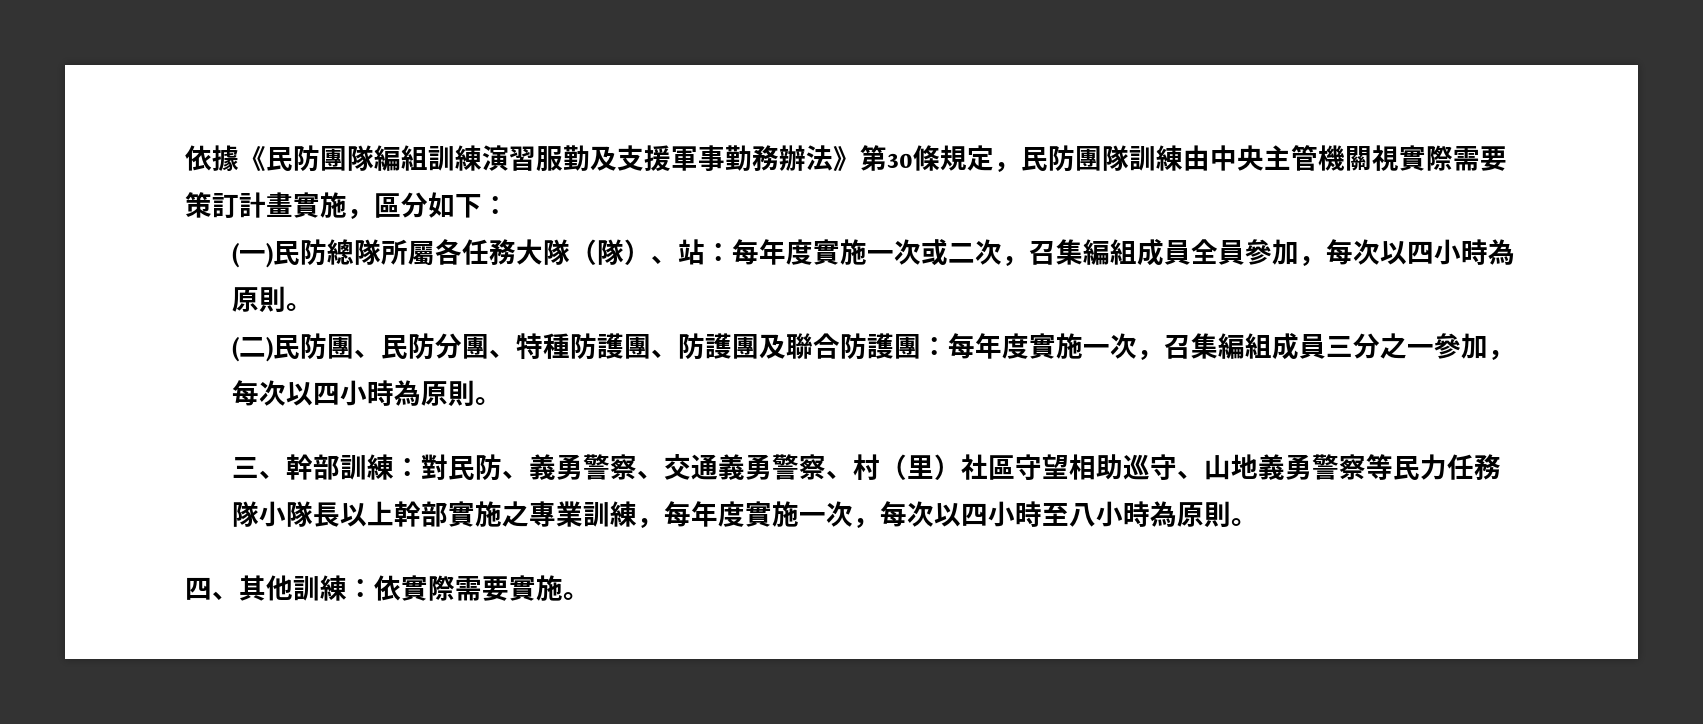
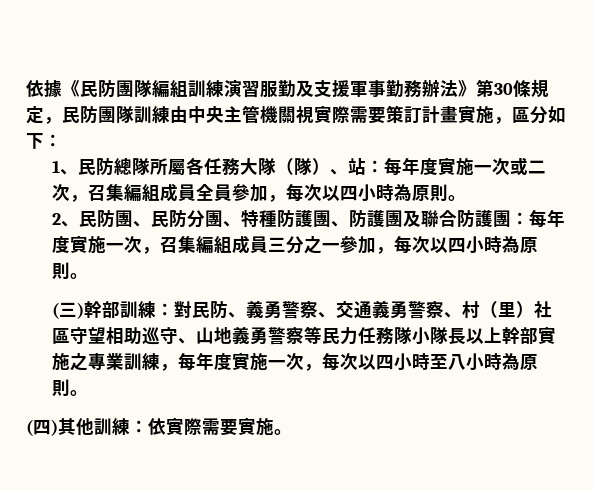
- (一)民防總隊所屬各任務大隊（隊）、站：每年度實施一次或二次，召集編組成員全員參加，每次以四小時為原則。
+ 1、民防總隊所屬各任務大隊（隊）、站：每年度實施一次或二次，召集編組成員全員參加，每次以四小時為原則。
- (二)民防團、民防分團、特種防護團、防護團及聯合防護團：每年度實施一次，召集編組成員三分之一參加，每次以四小時為原則。
+ 2、民防團、民防分團、特種防護團、防護團及聯合防護團：每年度實施一次，召集編組成員三分之一參加，每次以四小時為原則。
- 三、幹部訓練：對民防、義勇警察、交通義勇警察、村（里）社區守望相助巡守、山地義勇警察等民力任務隊小隊長以上幹部實施之專業訓練，每年度實施一次，每次以四小時至八小時為原則。
+ (三)幹部訓練：對民防、義勇警察、交通義勇警察、村（里）社區守望相助巡守、山地義勇警察等民力任務隊小隊長以上幹部實施之專業訓練，每年度實施一次，每次以四小時至八小時為原則。
- 四、其他訓練：依實際需要實施。
+ (四)其他訓練：依實際需要實施。

